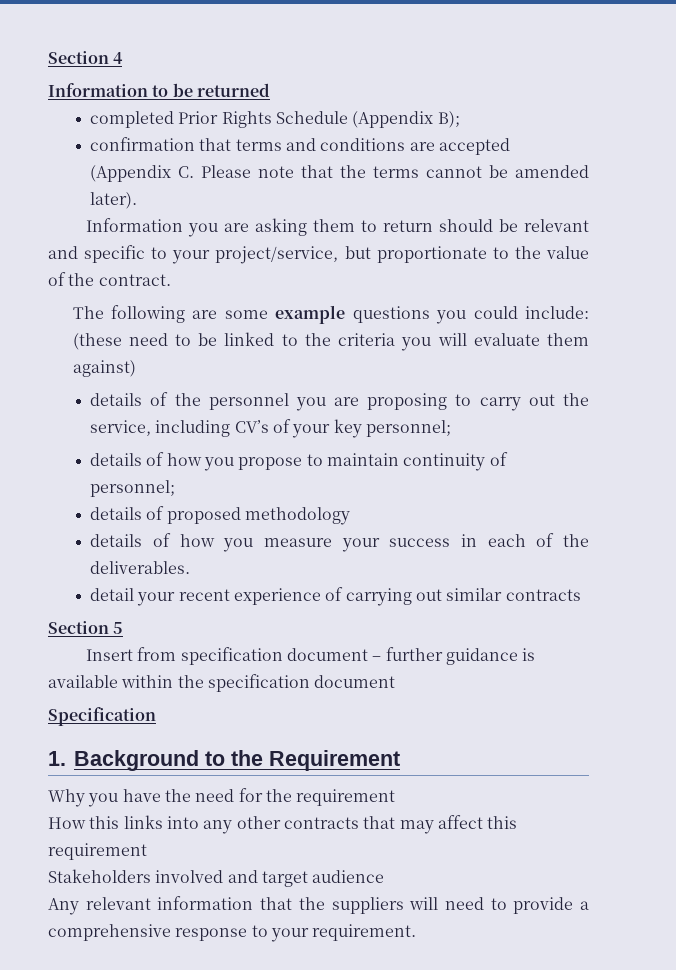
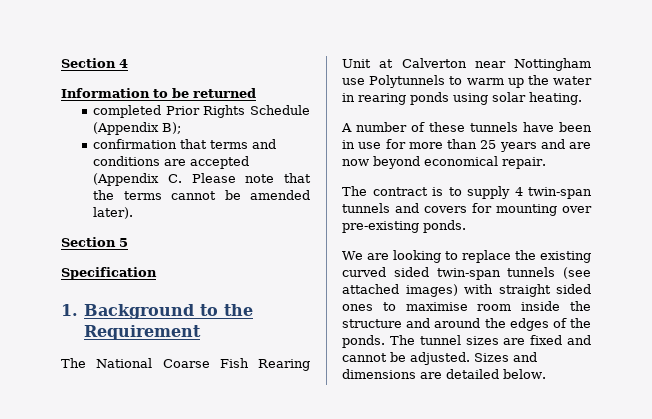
- Information you are asking them to return should be relevant and specific to your project/service, but proportionate to the value of the contract.
- The following are some example questions you could include: (these need to be linked to the criteria you will evaluate them against)
- details of the personnel you are proposing to carry out the service, including CV’s of your key personnel;
- details of how you propose to maintain continuity of personnel;
- details of proposed methodology
- details of how you measure your success in each of the deliverables.
- detail your recent experience of carrying out similar contracts
  Section 5
- Insert from specification document – further guidance is available within the specification document
- Why you have the need for the requirement
- How this links into any other contracts that may affect this requirement
- Stakeholders involved and target audience
- Any relevant information that the suppliers will need to provide a comprehensive response to your requirement.
+ The National Coarse Fish Rearing Unit at Calverton near Nottingham use Polytunnels to warm up the water in rearing ponds using solar heating.
+ A number of these tunnels have been in use for more than 25 years and are now beyond economical repair.
+ The contract is to supply 4 twin-span tunnels and covers for mounting over pre-existing ponds.
+ We are looking to replace the existing curved sided twin-span tunnels (see attached images) with straight sided ones to maximise room inside the structure and around the edges of the ponds. The tunnel sizes are fixed and cannot be adjusted. Sizes and dimensions are detailed below.

